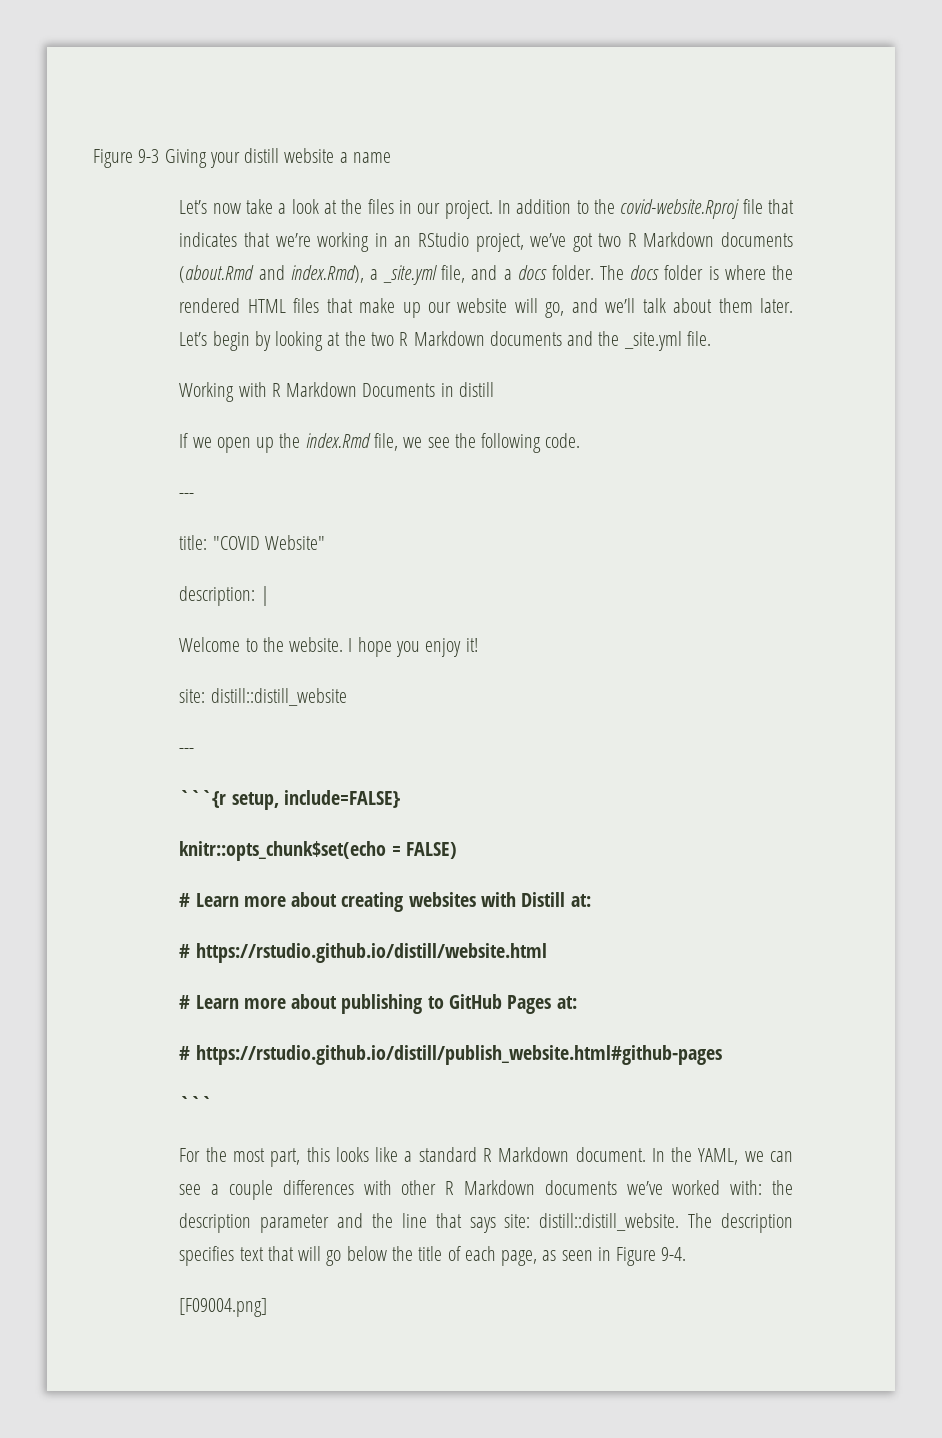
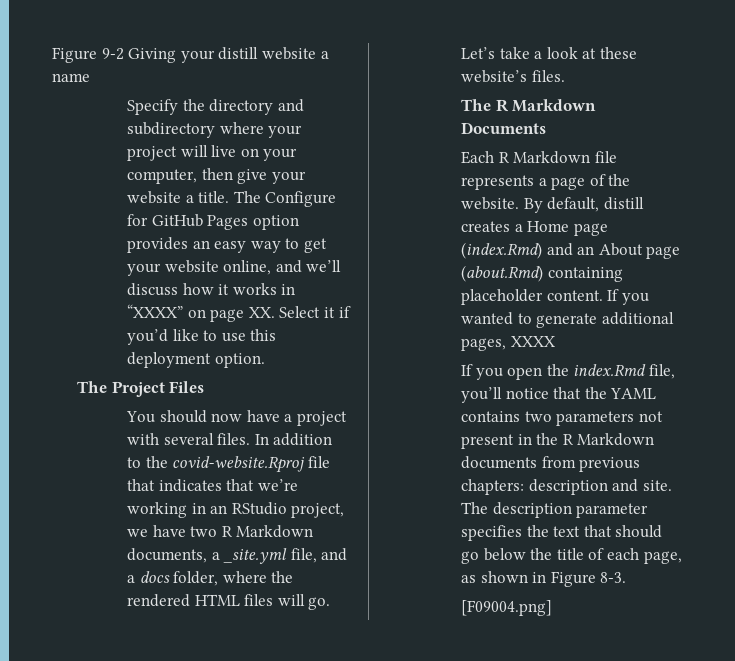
- Figure 9-3 Giving your distill website a name
+ Figure 9-2 Giving your distill website a name
- Let’s now take a look at the files in our project.
+ Specify the directory and subdirectory where your project will live on your computer, then give your website a title. The Configure for GitHub Pages option provides an easy way to get your website online, and we’ll discuss how it works in “XXXX” on page XX. Select it if you’d like to use this deployment option.
+ The Project Files
+ You should now have a project with several files.
- In addition to the covid-website.Rproj file that indicates that we’re working in an RStudio project, we’ve got two R Markdown documents (about.Rmd and index.Rmd), a _site.yml file, and a docs folder. The docs folder is where the rendered HTML files that make up our website will go, and we’ll talk about them later. Let’s begin by looking at the two R Markdown documents and the _site.yml file.
- Working with R Markdown Documents in distill
- If we open up the index.Rmd file, we see the following code.
- ---
- title: "COVID Website"
- description: |
- Welcome to the website. I hope you enjoy it!
- site: distill::distill_website
- ---
- ```{r setup, include=FALSE}
- knitr::opts_chunk$set(echo = FALSE)
- # Learn more about creating websites with Distill at:
- # https://rstudio.github.io/distill/website.html
- # Learn more about publishing to GitHub Pages at:
- # https://rstudio.github.io/distill/publish_website.html#github-pages
- ```
- For the most part, this looks like a standard R Markdown document. In the YAML, we can see a couple differences with other R Markdown documents we’ve worked with: the description parameter and the line that says site: distill::distill_website. The description specifies text that will go below the title of each page, as seen in Figure 9-4.
+ In addition to the covid-website.Rproj file that indicates that we’re working in an RStudio project, we have two R Markdown documents, a _site.yml file, and a docs folder, where the rendered HTML files will go. Let’s take a look at these website’s files.
+ The R Markdown Documents
+ Each R Markdown file represents a page of the website. By default, distill creates a Home page (index.Rmd) and an About page (about.Rmd) containing placeholder content. If you wanted to generate additional pages, XXXX
+ If you open the index.Rmd file, you’ll notice that the YAML contains two parameters not present in the R Markdown documents from previous chapters: description and site. The description parameter specifies the text that should go below the title of each page, as shown in Figure 8-3.

